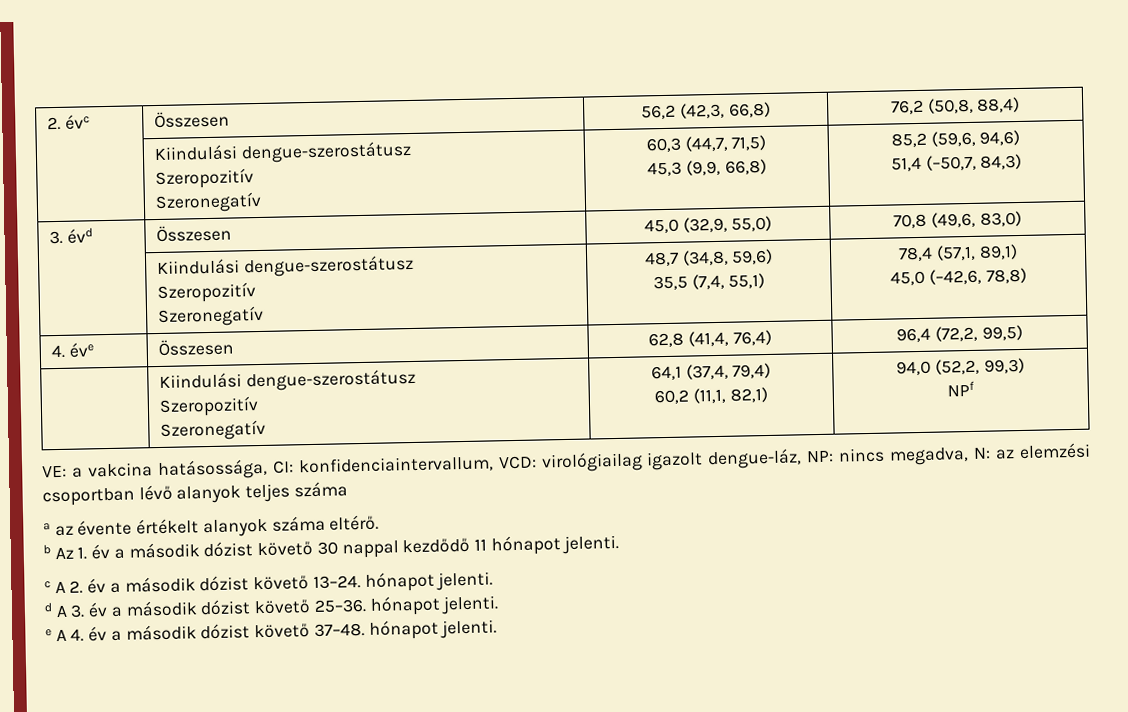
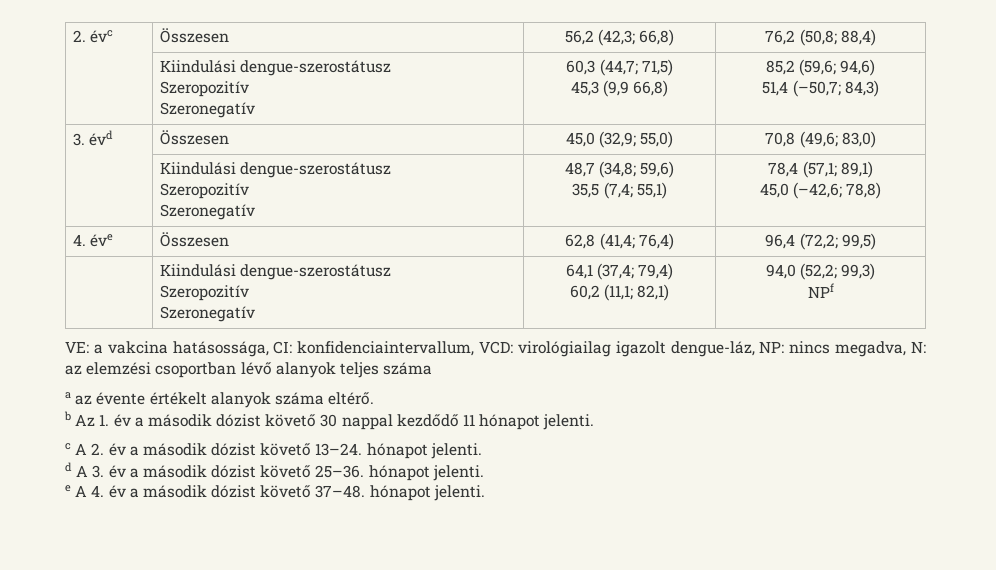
- 2. évc | Összesen | 56,2 (42,3, 66,8) | 76,2 (50,8, 88,4)
+ 2. évc | Összesen | 56,2 (42,3; 66,8) | 76,2 (50,8; 88,4)
  | Kiindulási dengue-szerostátusz
  Szeropozitív
- Szeronegatív | 60,3 (44,7, 71,5)
- 45,3 (9,9, 66,8) | 85,2 (59,6, 94,6)
- 51,4 (–50,7, 84,3)
+ Szeronegatív | 60,3 (44,7; 71,5)
+ 45,3 (9,9 66,8) | 85,2 (59,6; 94,6)
+ 51,4 (–50,7; 84,3)
- 3. évd | Összesen | 45,0 (32,9, 55,0) | 70,8 (49,6, 83,0)
+ 3. évd | Összesen | 45,0 (32,9; 55,0) | 70,8 (49,6; 83,0)
  | Kiindulási dengue-szerostátusz
  Szeropozitív
- Szeronegatív | 48,7 (34,8, 59,6)
- 35,5 (7,4, 55,1) | 78,4 (57,1, 89,1)
- 45,0 (–42,6, 78,8)
+ Szeronegatív | 48,7 (34,8; 59,6)
+ 35,5 (7,4; 55,1) | 78,4 (57,1; 89,1)
+ 45,0 (–42,6; 78,8)
- 4. éve | Összesen | 62,8 (41,4, 76,4) | 96,4 (72,2, 99,5)
+ 4. éve | Összesen | 62,8 (41,4; 76,4) | 96,4 (72,2; 99,5)
  | Kiindulási dengue-szerostátusz
  Szeropozitív
- Szeronegatív | 64,1 (37,4, 79,4)
- 60,2 (11,1, 82,1) | 94,0 (52,2, 99,3)
+ Szeronegatív | 64,1 (37,4; 79,4)
+ 60,2 (11,1; 82,1) | 94,0 (52,2; 99,3)

